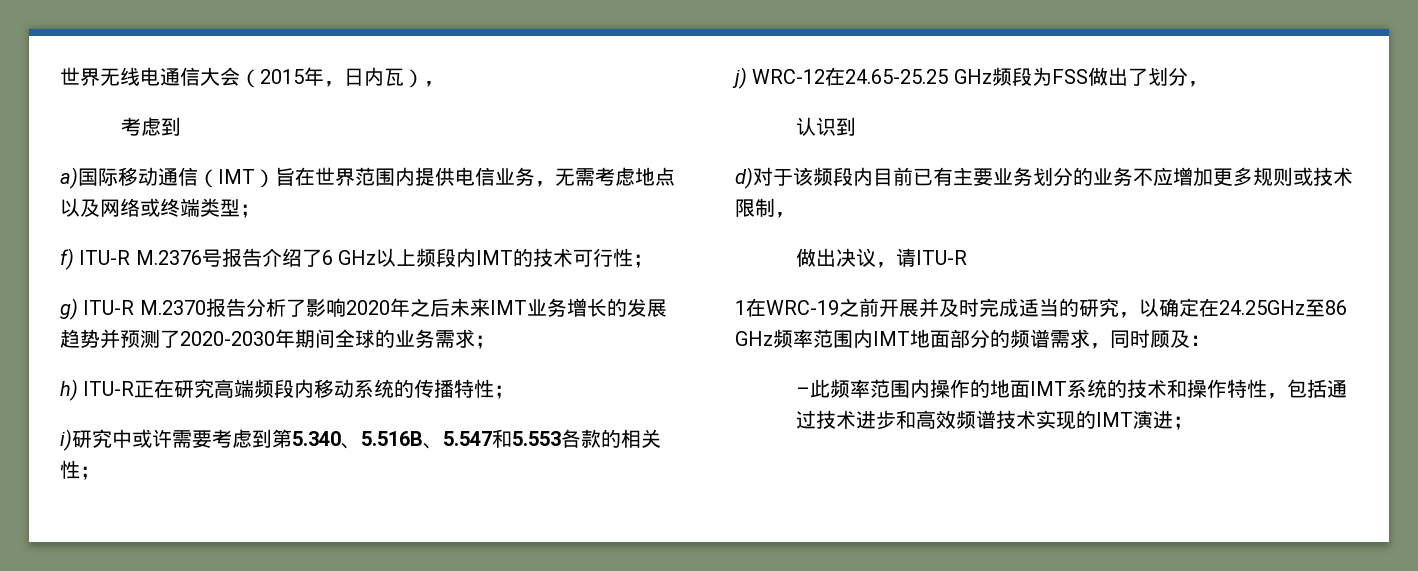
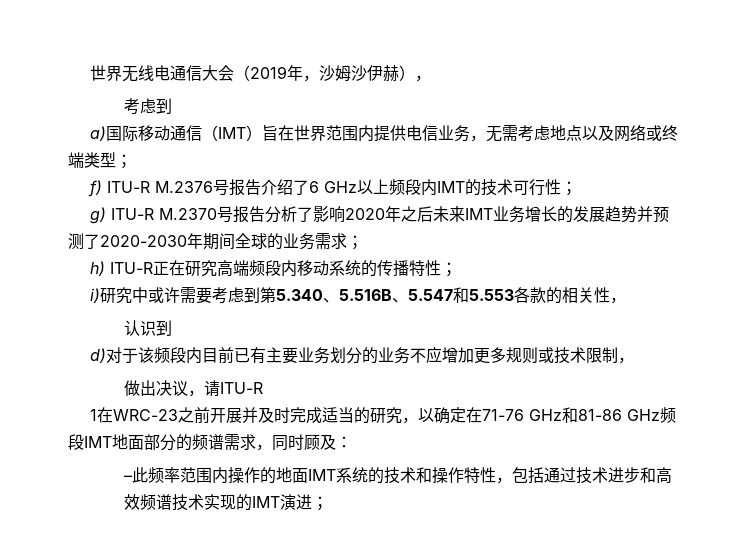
- 世界无线电通信大会（2015年，日内瓦），
+ 世界无线电通信大会（2019年，沙姆沙伊赫），
- g) ITU-R M.2370报告分析了影响2020年之后未来IMT业务增长的发展趋势并预测了2020-2030年期间全球的业务需求；
+ g) ITU-R M.2370号报告分析了影响2020年之后未来IMT业务增长的发展趋势并预测了2020-2030年期间全球的业务需求；
- i)研究中或许需要考虑到第5.340、5.516B、5.547和5.553各款的相关性；
- j) WRC-12在24.65-25.25 GHz频段为FSS做出了划分，
+ i)研究中或许需要考虑到第5.340、5.516B、5.547和5.553各款的相关性，
- 1在WRC-19之前开展并及时完成适当的研究，以确定在24.25GHz至86 GHz频率范围内IMT地面部分的频谱需求，同时顾及：
+ 1在WRC-23之前开展并及时完成适当的研究，以确定在71-76 GHz和81-86 GHz频段IMT地面部分的频谱需求，同时顾及：

